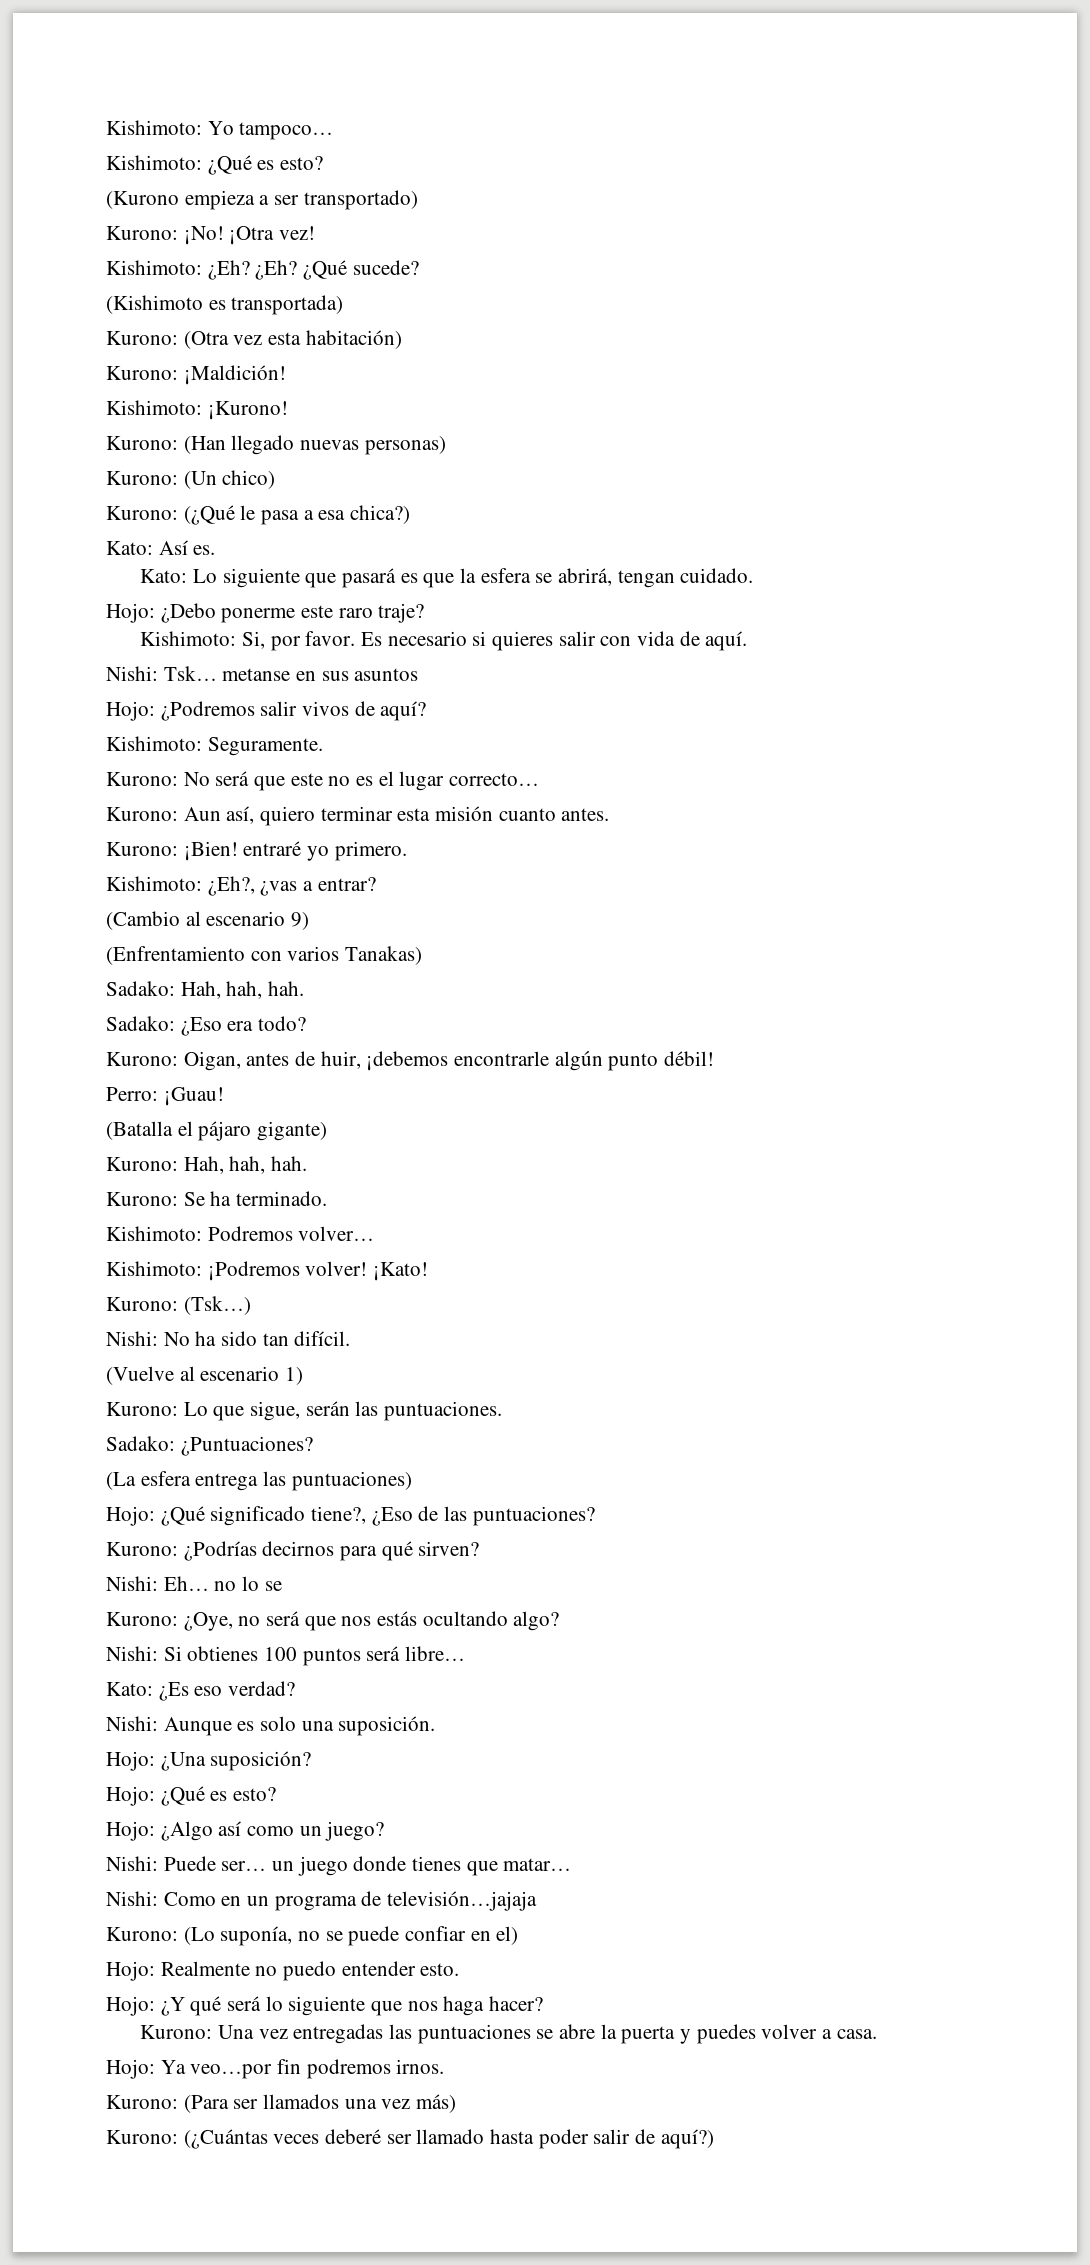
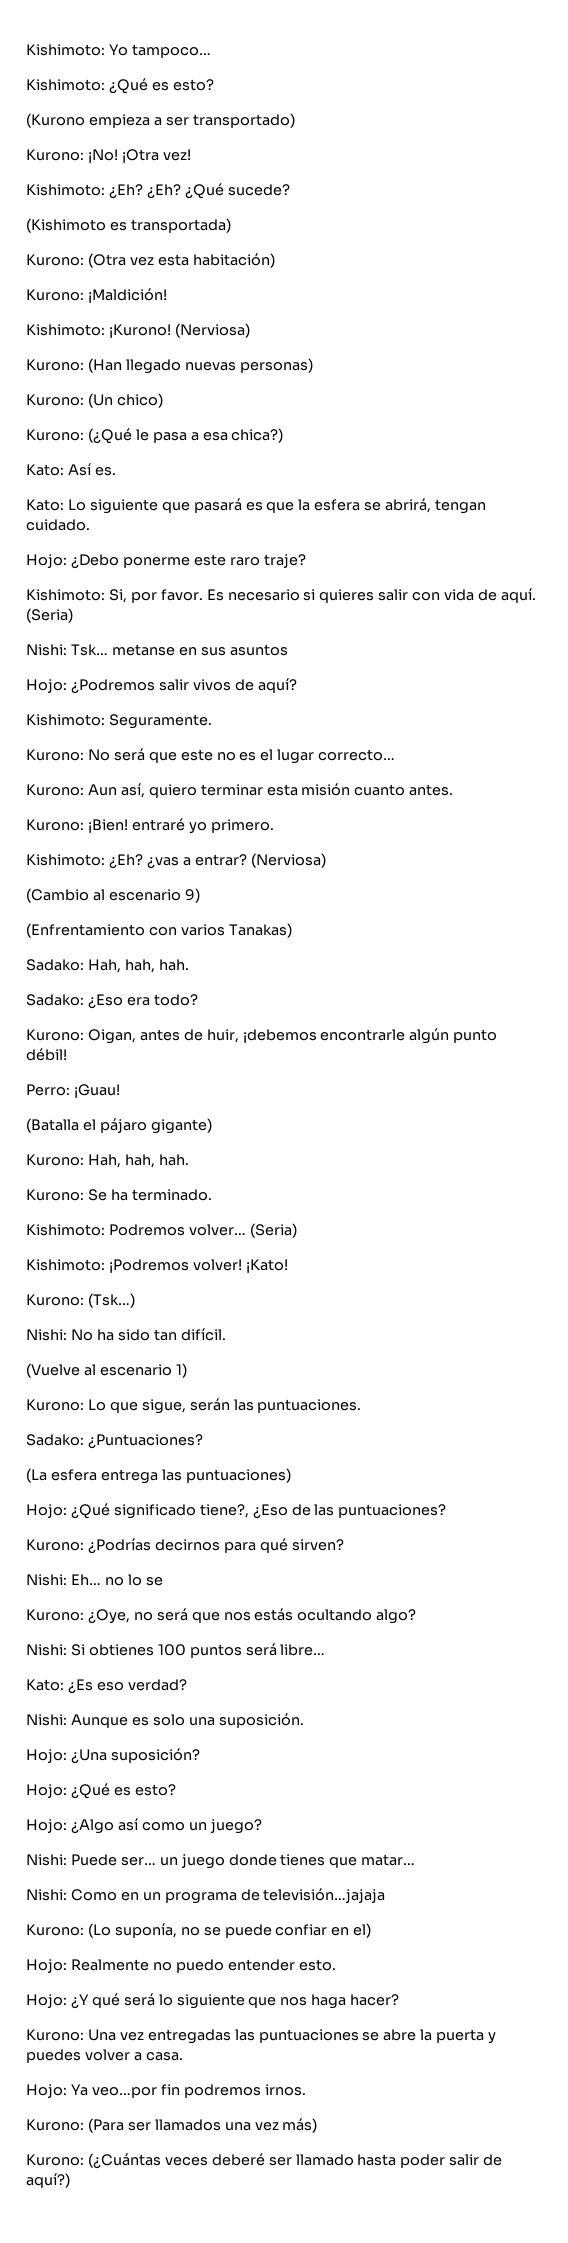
- Kishimoto: ¡Kurono!
+ Kishimoto: ¡Kurono! (Nerviosa)
- Es necesario si quieres salir con vida de aquí.
+ Es necesario si quieres salir con vida de aquí. (Seria)
- Kishimoto: ¿Eh?, ¿vas a entrar?
+ Kishimoto: ¿Eh? ¿vas a entrar? (Nerviosa)
- Kishimoto: Podremos volver…
+ Kishimoto: Podremos volver… (Seria)

